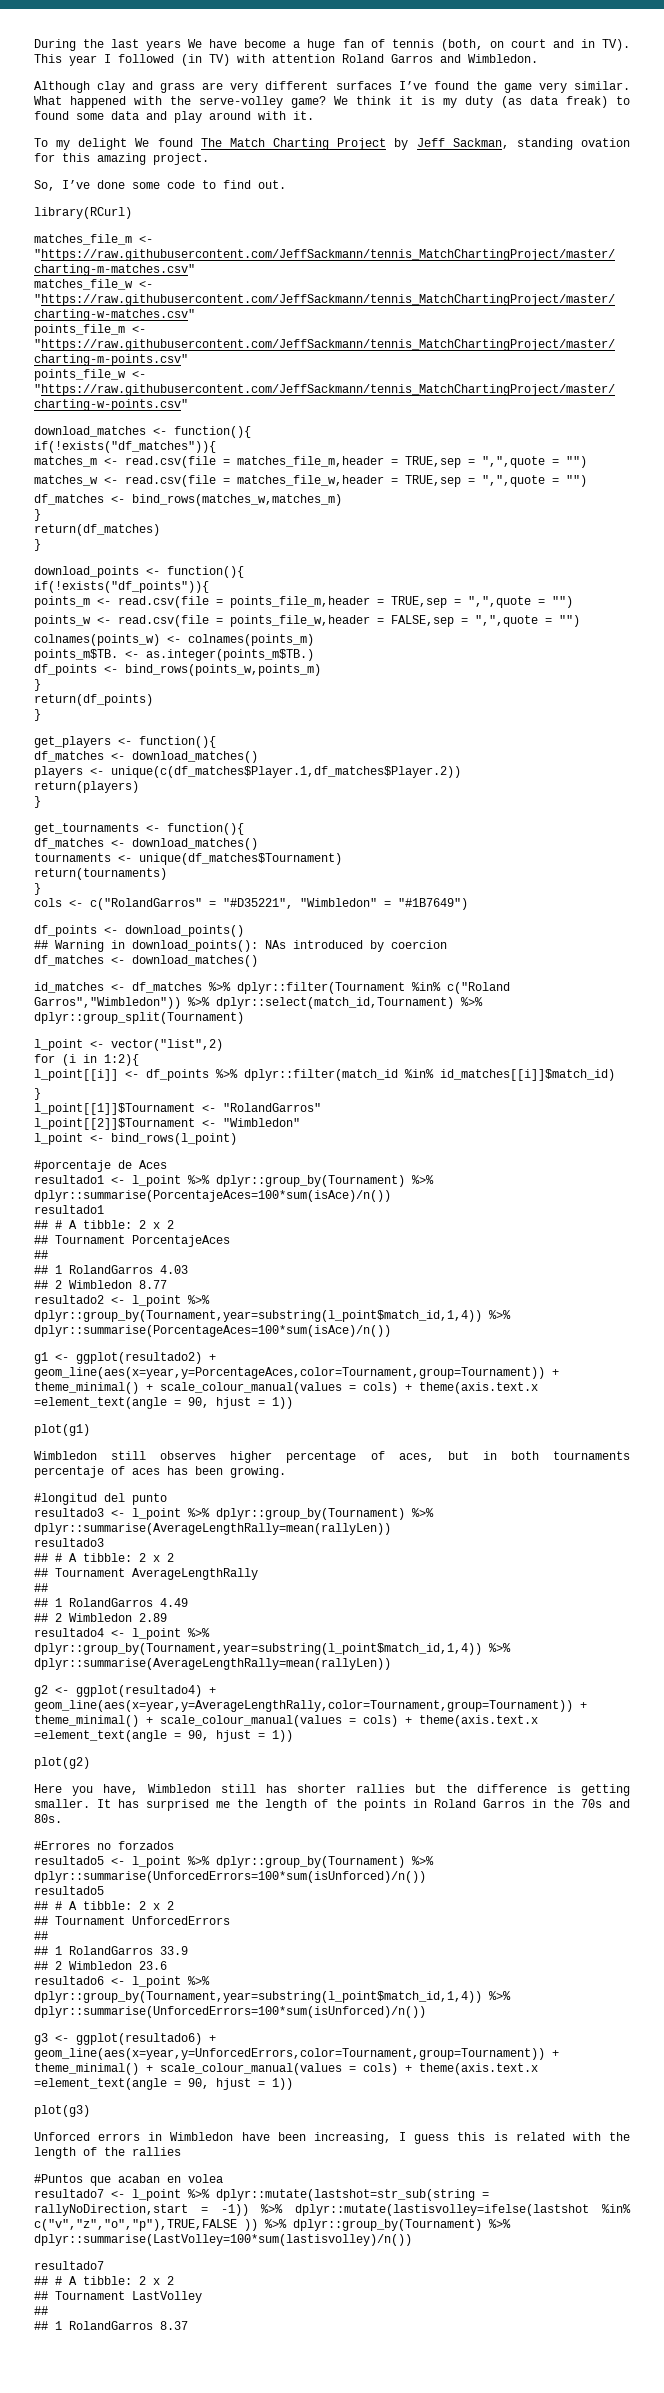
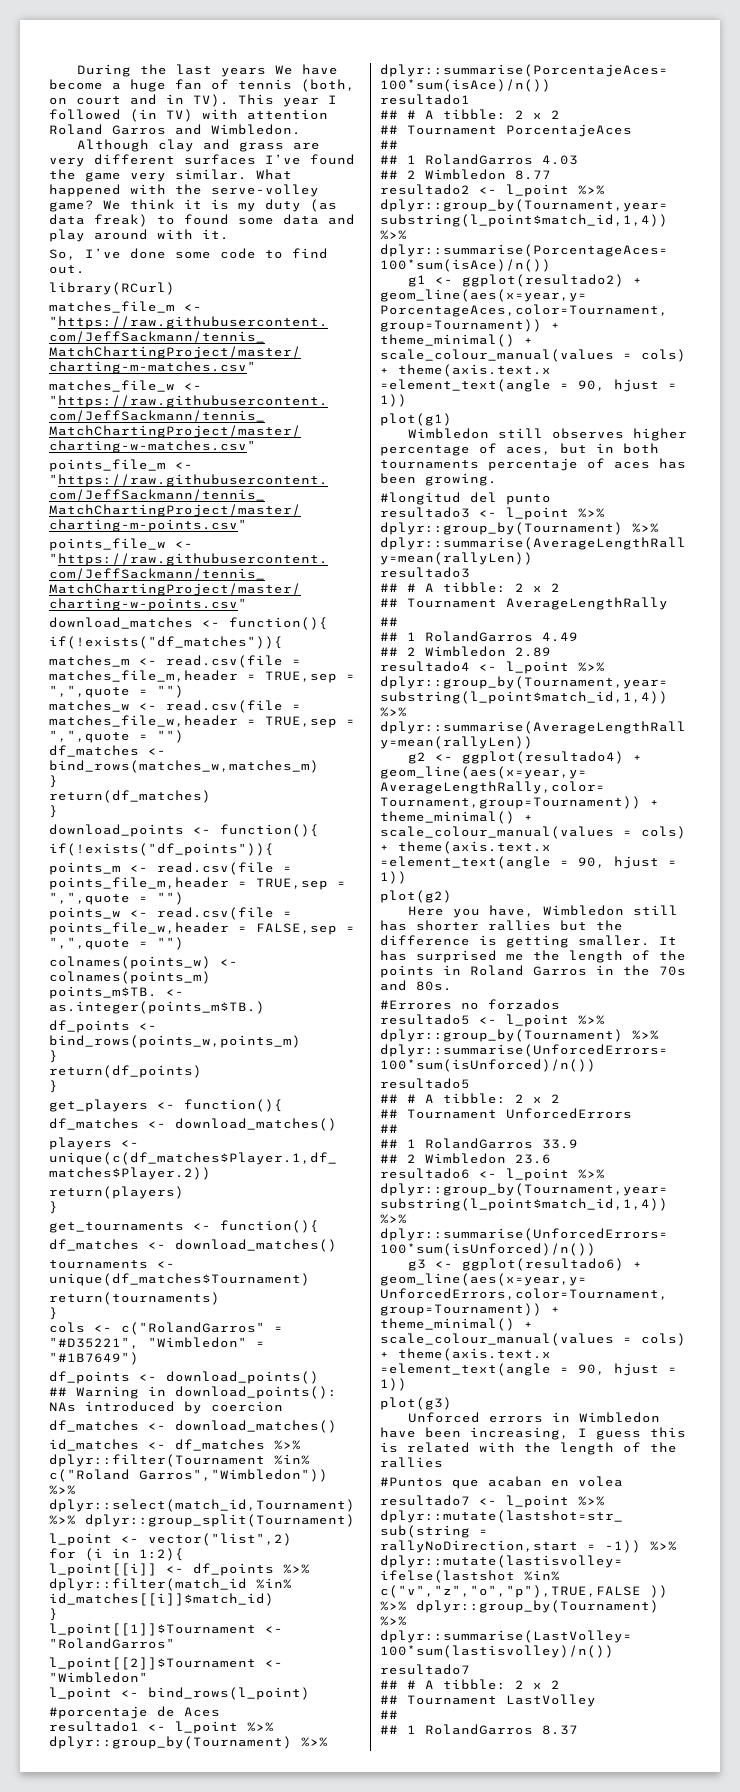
- To my delight We found The Match Charting Project by Jeff Sackman, standing ovation for this amazing project.

